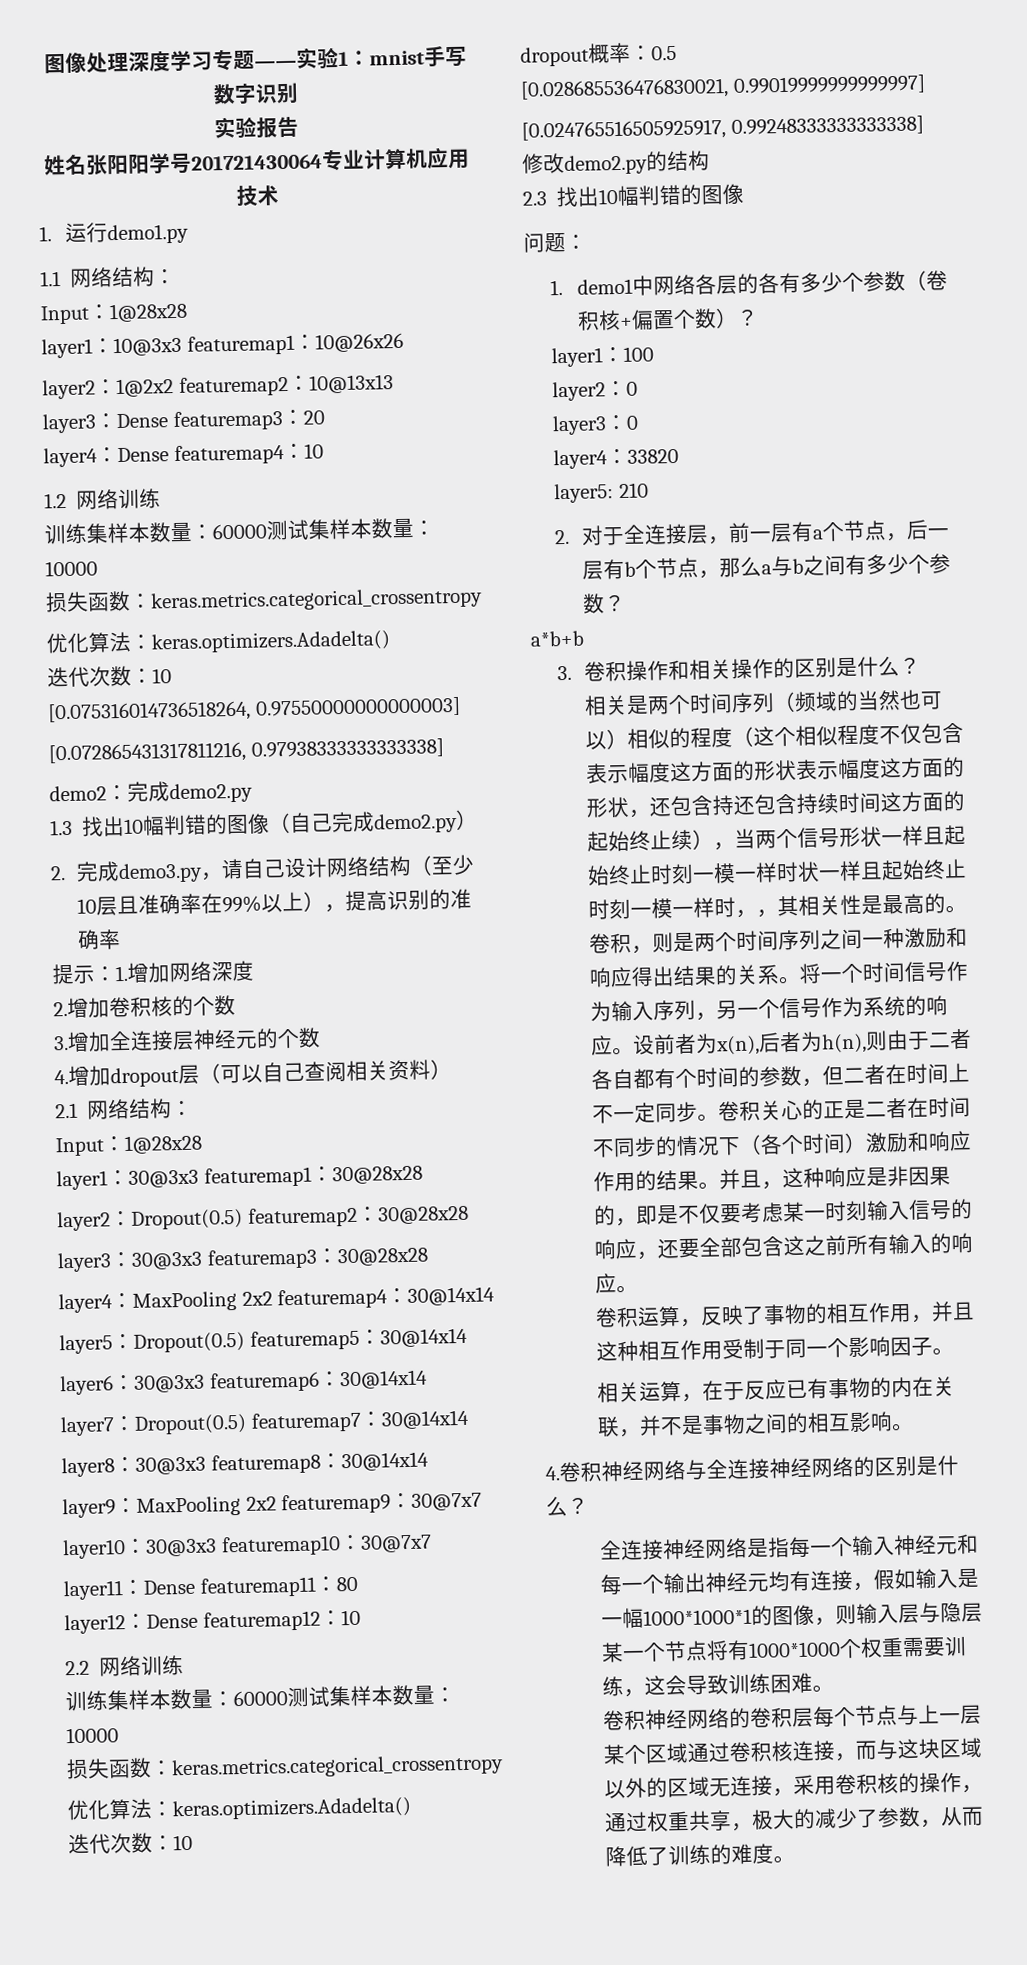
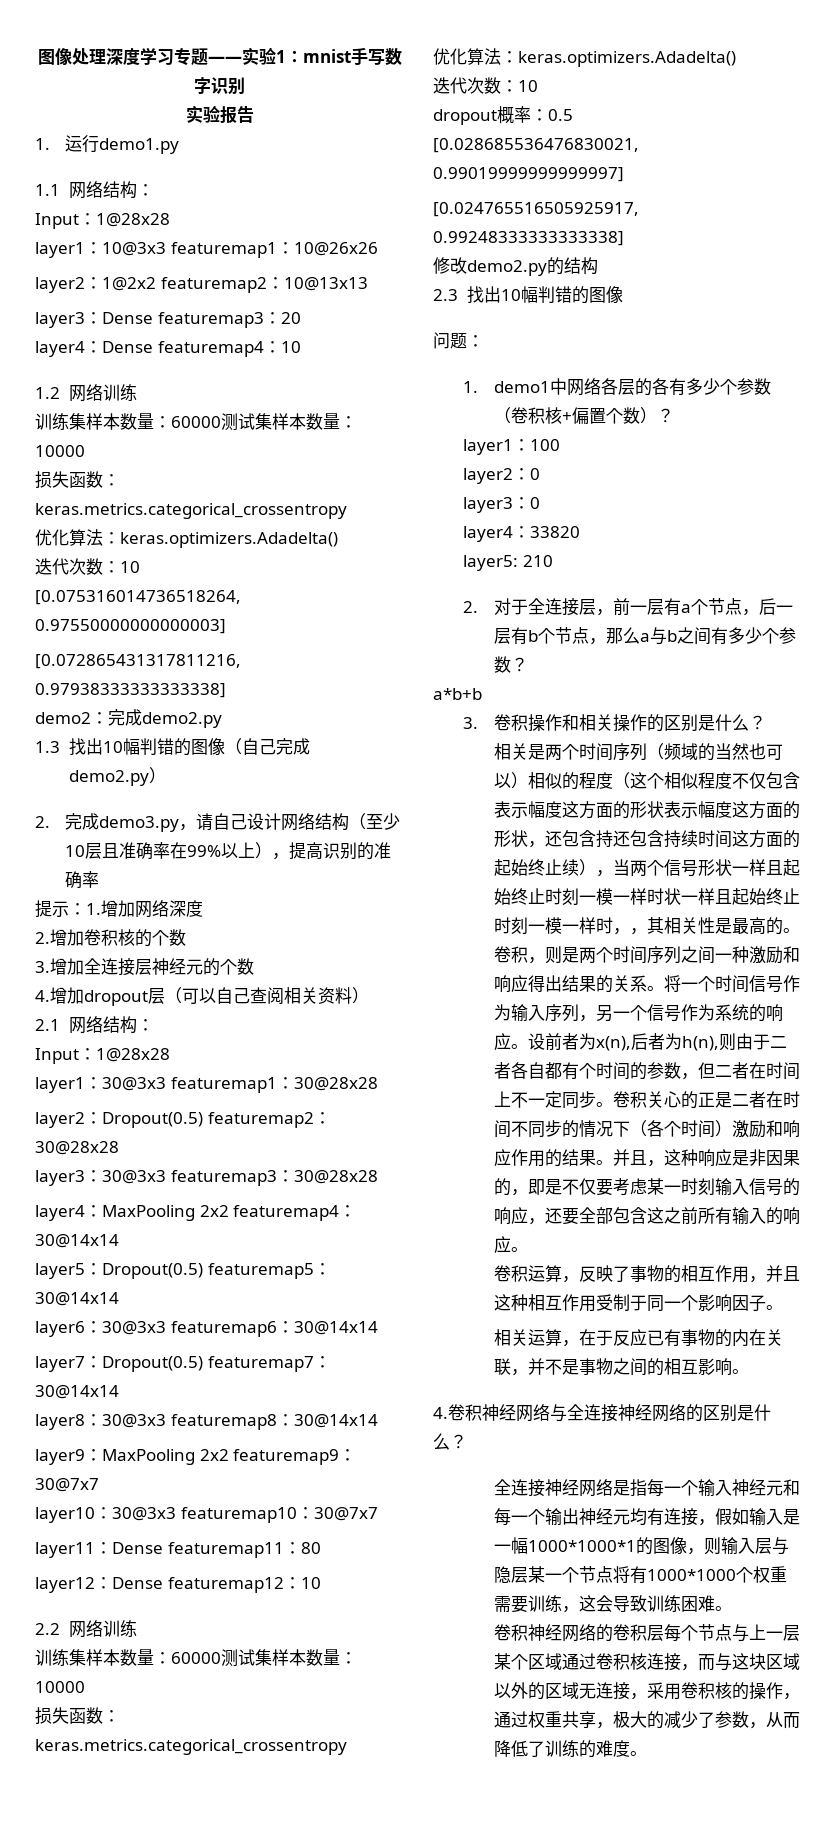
- 姓名张阳阳学号201721430064专业计算机应用技术

